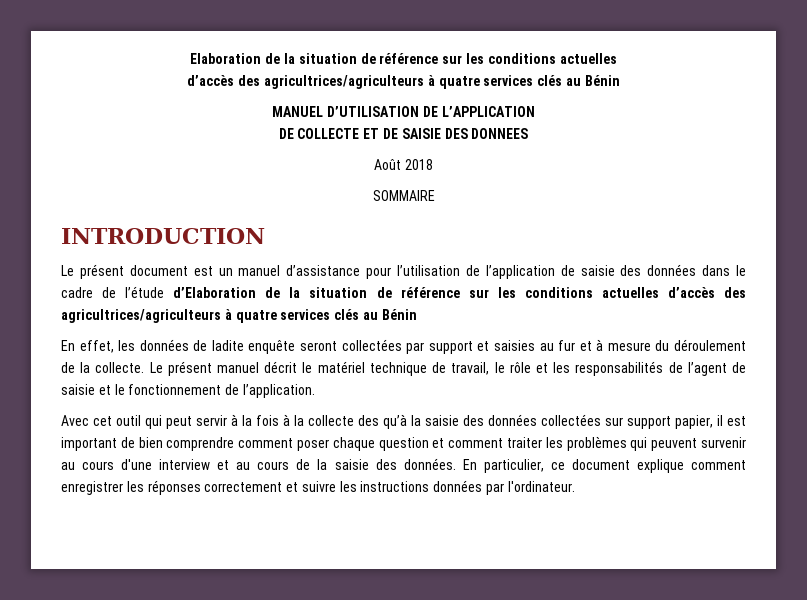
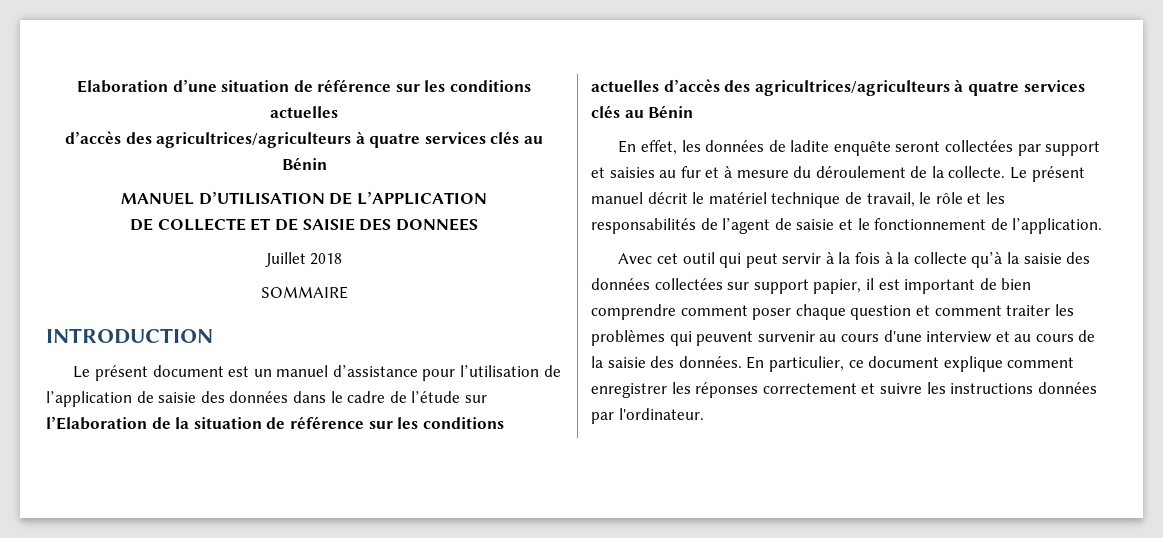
- Elaboration de la situation de référence sur les conditions actuelles
+ Elaboration d’une situation de référence sur les conditions actuelles
- Août 2018
+ Juillet 2018
- Le présent document est un manuel d’assistance pour l’utilisation de l’application de saisie des données dans le cadre de l’étude d’Elaboration de la situation de référence sur les conditions actuelles d’accès des agricultrices/agriculteurs à quatre services clés au Bénin
+ Le présent document est un manuel d’assistance pour l’utilisation de l’application de saisie des données dans le cadre de l’étude sur l’Elaboration de la situation de référence sur les conditions actuelles d’accès des agricultrices/agriculteurs à quatre services clés au Bénin
- Avec cet outil qui peut servir à la fois à la collecte des qu’à la saisie des données collectées sur support papier, il est important de bien comprendre comment poser chaque question et comment traiter les problèmes qui peuvent survenir au cours d'une interview et au cours de la saisie des données.
+ Avec cet outil qui peut servir à la fois à la collecte qu’à la saisie des données collectées sur support papier, il est important de bien comprendre comment poser chaque question et comment traiter les problèmes qui peuvent survenir au cours d'une interview et au cours de la saisie des données.

